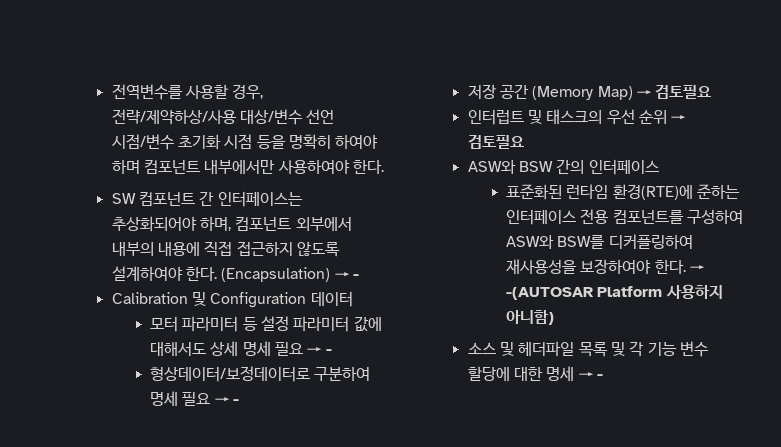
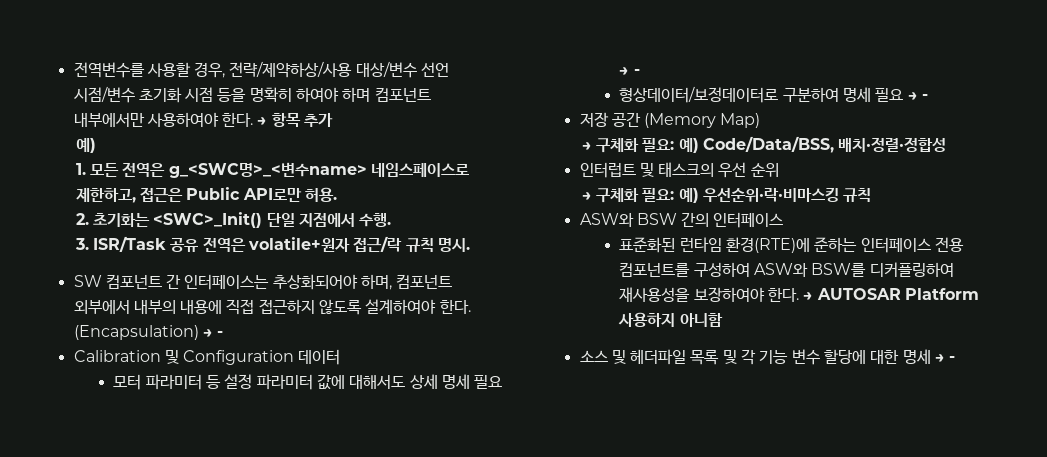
+ → 항목 추가
+ 예)
+ 1. 모든 전역은 g_<SWC명>_<변수name> 네임스페이스로 제한하고, 접근은 Public API로만 허용.
+ 2. 초기화는 <SWC>_Init() 단일 지점에서 수행.
+ 3. ISR/Task 공유 전역은 volatile+원자 접근/락 규칙 명시.
- 저장 공간 (Memory Map) → 검토필요
+ 저장 공간 (Memory Map)
+ → 구체화 필요: 예) Code/Data/BSS, 배치·정렬·정합성
- 인터럽트 및 태스크의 우선 순위 → 검토필요
+ 인터럽트 및 태스크의 우선 순위
+ → 구체화 필요: 예) 우선순위·락·비마스킹 규칙
- → -(AUTOSAR Platform 사용하지 아니함)
+ → AUTOSAR Platform 사용하지 아니함

